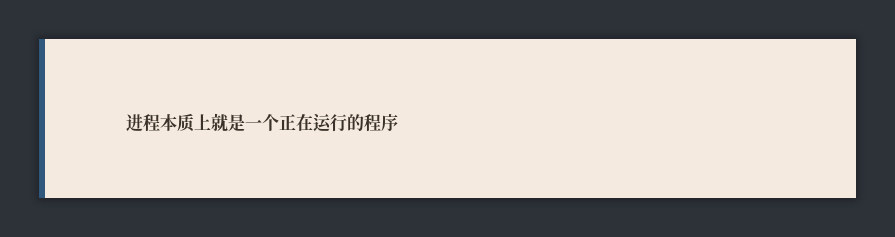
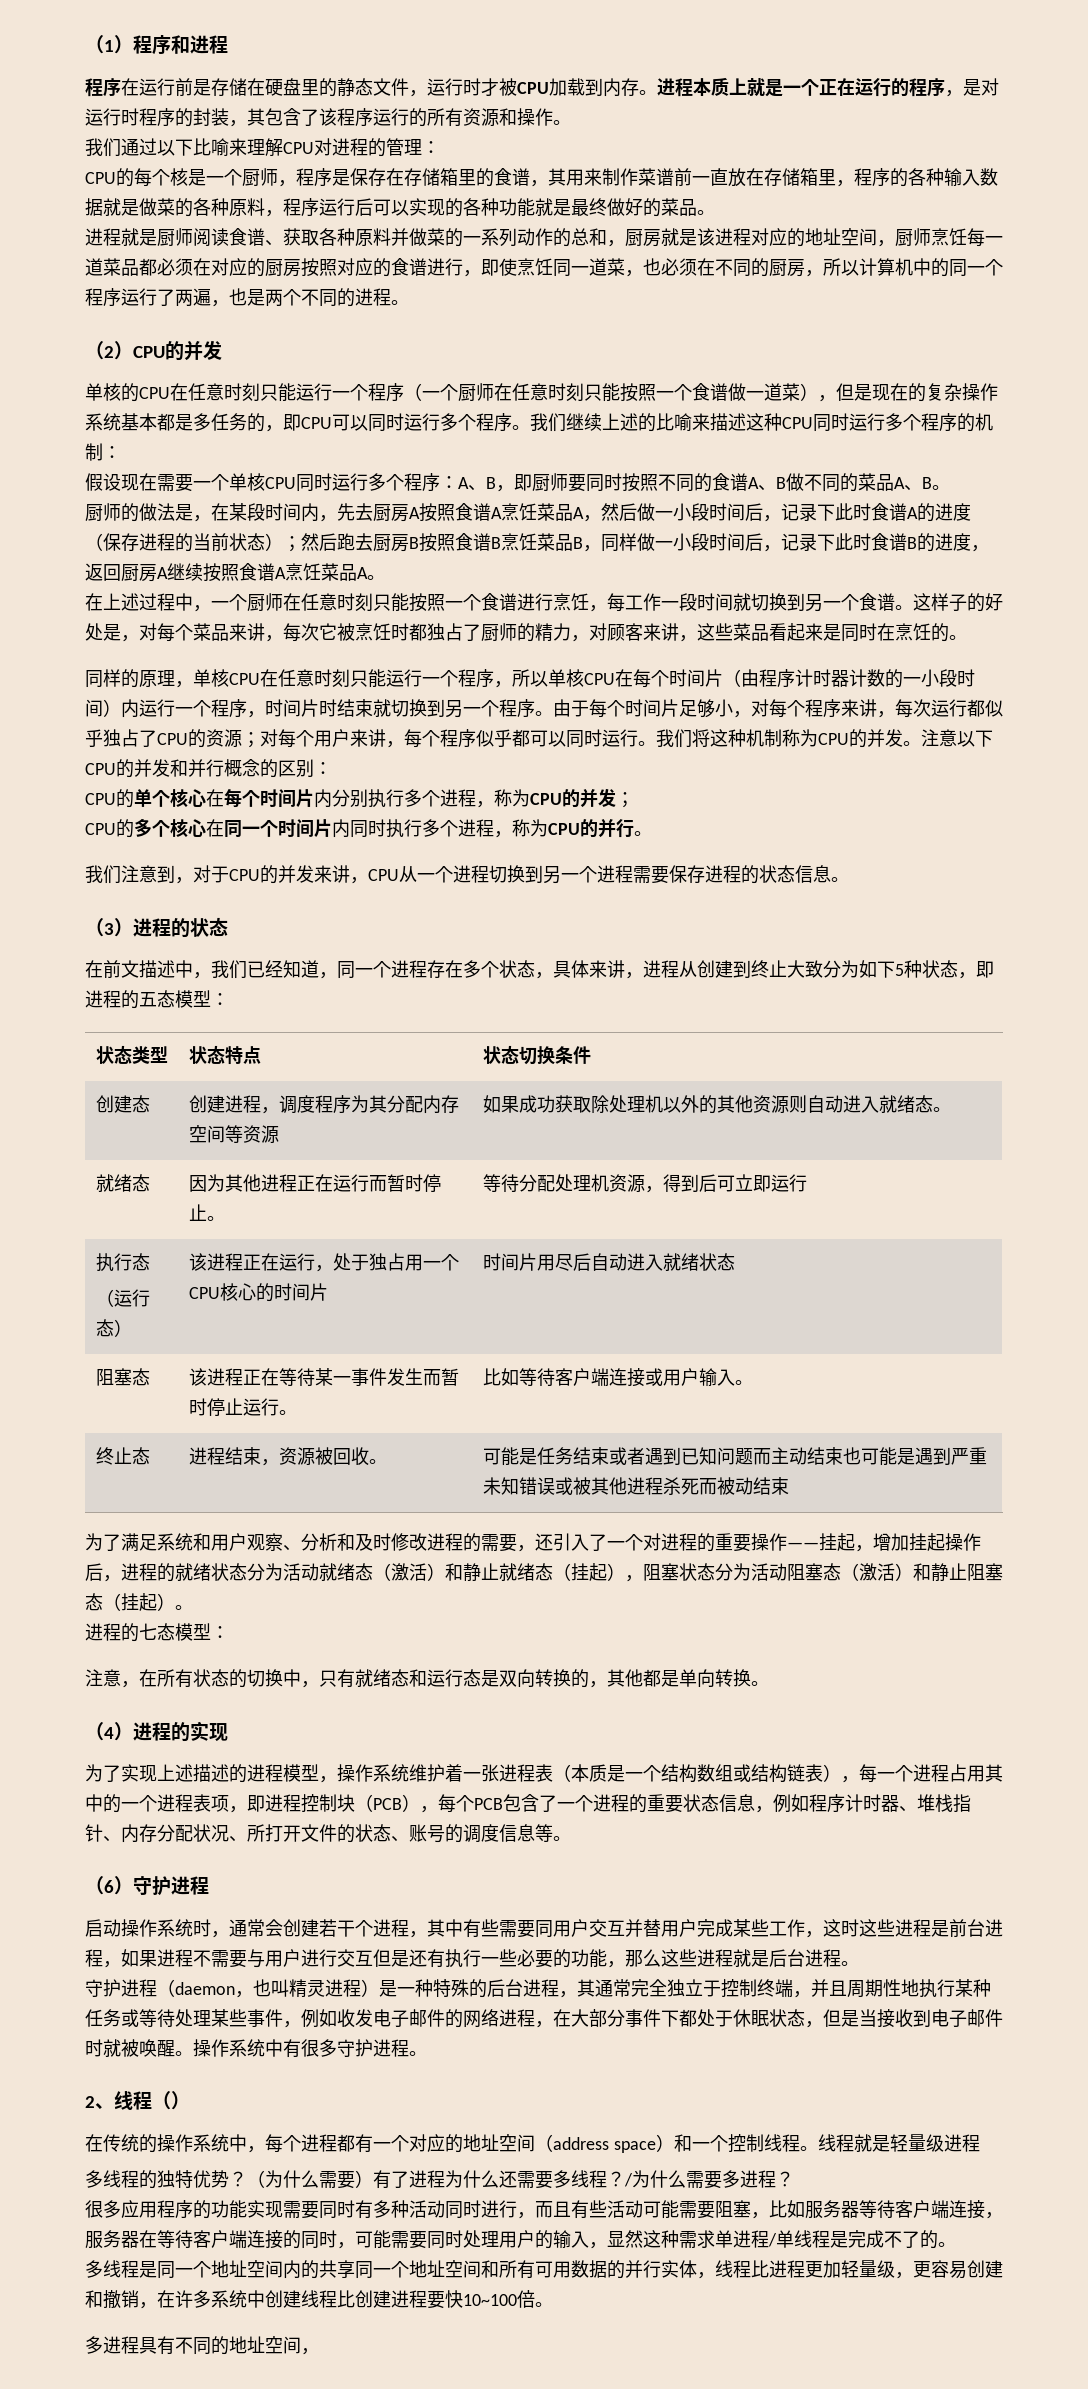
+ （1）程序和进程
+ 程序在运行前是存储在硬盘里的静态文件，运行时才被CPU加载到内存。
- 进程本质上就是一个正在运行的程序
+ 进程本质上就是一个正在运行的程序，是对运行时程序的封装，其包含了该程序运行的所有资源和操作。
+ 我们通过以下比喻来理解CPU对进程的管理：
+ CPU的每个核是一个厨师，程序是保存在存储箱里的食谱，其用来制作菜谱前一直放在存储箱里，程序的各种输入数据就是做菜的各种原料，程序运行后可以实现的各种功能就是最终做好的菜品。
+ 进程就是厨师阅读食谱、获取各种原料并做菜的一系列动作的总和，厨房就是该进程对应的地址空间，厨师烹饪每一道菜品都必须在对应的厨房按照对应的食谱进行，即使烹饪同一道菜，也必须在不同的厨房，所以计算机中的同一个程序运行了两遍，也是两个不同的进程。
+ （2）CPU的并发
+ 单核的CPU在任意时刻只能运行一个程序（一个厨师在任意时刻只能按照一个食谱做一道菜），但是现在的复杂操作系统基本都是多任务的，即CPU可以同时运行多个程序。我们继续上述的比喻来描述这种CPU同时运行多个程序的机制：
+ 假设现在需要一个单核CPU同时运行多个程序：A、B，即厨师要同时按照不同的食谱A、B做不同的菜品A、B。
+ 厨师的做法是，在某段时间内，先去厨房A按照食谱A烹饪菜品A，然后做一小段时间后，记录下此时食谱A的进度（保存进程的当前状态）；然后跑去厨房B按照食谱B烹饪菜品B，同样做一小段时间后，记录下此时食谱B的进度，返回厨房A继续按照食谱A烹饪菜品A。
+ 在上述过程中，一个厨师在任意时刻只能按照一个食谱进行烹饪，每工作一段时间就切换到另一个食谱。这样子的好处是，对每个菜品来讲，每次它被烹饪时都独占了厨师的精力，对顾客来讲，这些菜品看起来是同时在烹饪的。
+ 同样的原理，单核CPU在任意时刻只能运行一个程序，所以单核CPU在每个时间片（由程序计时器计数的一小段时间）内运行一个程序，时间片时结束就切换到另一个程序。由于每个时间片足够小，对每个程序来讲，每次运行都似乎独占了CPU的资源；对每个用户来讲，每个程序似乎都可以同时运行。我们将这种机制称为CPU的并发。注意以下CPU的并发和并行概念的区别：
+ CPU的单个核心在每个时间片内分别执⾏多个进程，称为CPU的并发；
+ CPU的多个核心在同一个时间片内同时执行多个进程，称为CPU的并行。
+ 我们注意到，对于CPU的并发来讲，CPU从一个进程切换到另一个进程需要保存进程的状态信息。
+ （3）进程的状态
+ 在前文描述中，我们已经知道，同一个进程存在多个状态，具体来讲，进程从创建到终止大致分为如下5种状态，即进程的五态模型：
+ 状态类型 | 状态特点 | 状态切换条件
+ 创建态 | 创建进程，调度程序为其分配内存空间等资源 | 如果成功获取除处理机以外的其他资源则自动进入就绪态。
+ 就绪态 | 因为其他进程正在运行而暂时停止。 | 等待分配处理机资源，得到后可立即运行
+ 执行态
+ （运行态） | 该进程正在运行，处于独占用一个CPU核心的时间片 | 时间片用尽后自动进入就绪状态
+ 阻塞态 | 该进程正在等待某一事件发生而暂时停止运行。 | 比如等待客户端连接或用户输入。
+ 终止态 | 进程结束，资源被回收。 | 可能是任务结束或者遇到已知问题而主动结束也可能是遇到严重未知错误或被其他进程杀死而被动结束
+ 为了满足系统和用户观察、分析和及时修改进程的需要，还引入了一个对进程的重要操作——挂起，增加挂起操作后，进程的就绪状态分为活动就绪态（激活）和静止就绪态（挂起），阻塞状态分为活动阻塞态（激活）和静止阻塞态（挂起）。
+ 进程的七态模型：
+ 注意，在所有状态的切换中，只有就绪态和运行态是双向转换的，其他都是单向转换。
+ （4）进程的实现
+ 为了实现上述描述的进程模型，操作系统维护着一张进程表（本质是一个结构数组或结构链表），每一个进程占用其中的一个进程表项，即进程控制块（PCB），每个PCB包含了一个进程的重要状态信息，例如程序计时器、堆栈指针、内存分配状况、所打开文件的状态、账号的调度信息等。
+ （6）守护进程
+ 启动操作系统时，通常会创建若干个进程，其中有些需要同用户交互并替用户完成某些工作，这时这些进程是前台进程，如果进程不需要与用户进行交互但是还有执行一些必要的功能，那么这些进程就是后台进程。
+ 守护进程（daemon，也叫精灵进程）是一种特殊的后台进程，其通常完全独立于控制终端，并且周期性地执行某种任务或等待处理某些事件，例如收发电子邮件的网络进程，在大部分事件下都处于休眠状态，但是当接收到电子邮件时就被唤醒。操作系统中有很多守护进程。
+ 2、线程（）
+ 在传统的操作系统中，每个进程都有一个对应的地址空间（address space）和一个控制线程。线程就是轻量级进程
+ 多线程的独特优势？（为什么需要）有了进程为什么还需要多线程？/为什么需要多进程？
+ 很多应用程序的功能实现需要同时有多种活动同时进行，而且有些活动可能需要阻塞，比如服务器等待客户端连接，服务器在等待客户端连接的同时，可能需要同时处理用户的输入，显然这种需求单进程/单线程是完成不了的。
+ 多线程是同一个地址空间内的共享同一个地址空间和所有可用数据的并行实体，线程比进程更加轻量级，更容易创建和撤销，在许多系统中创建线程比创建进程要快10~100倍。
+ 多进程具有不同的地址空间，

